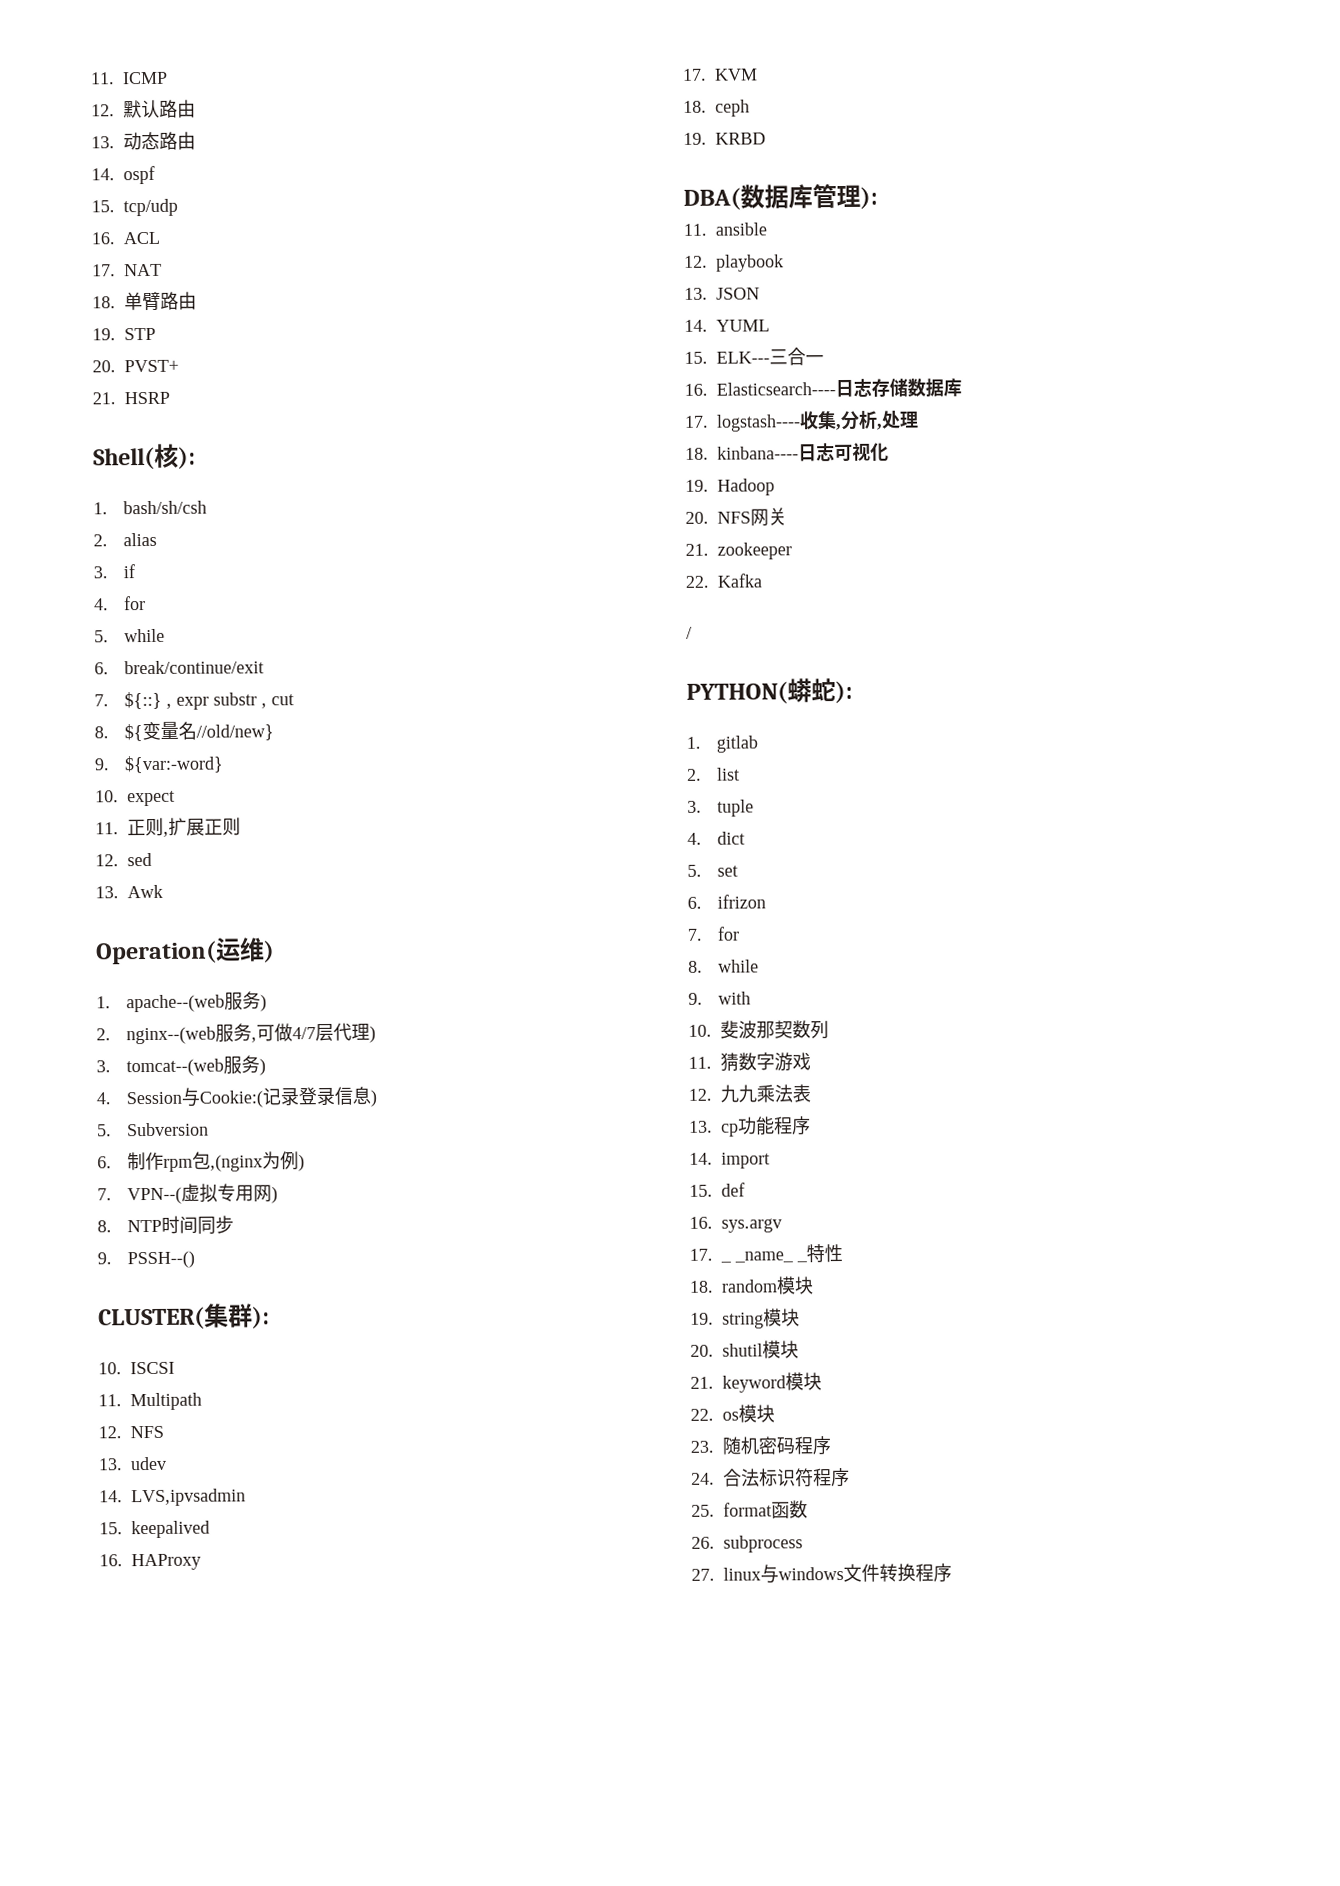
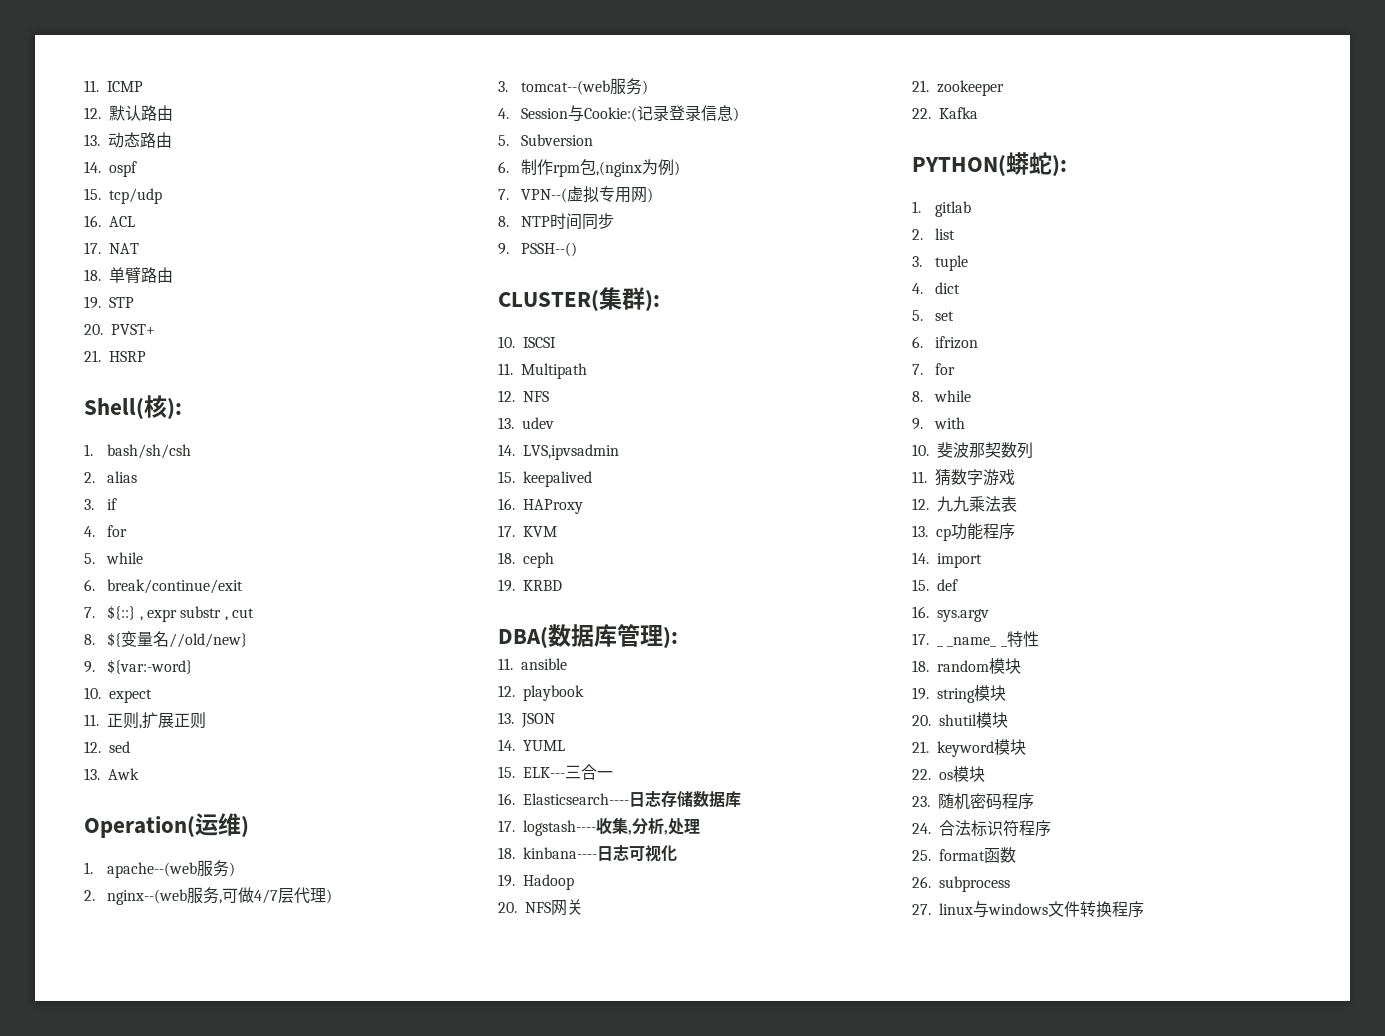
- /

